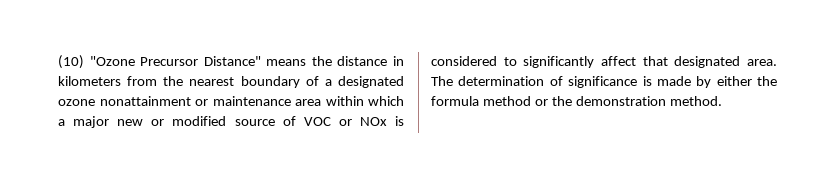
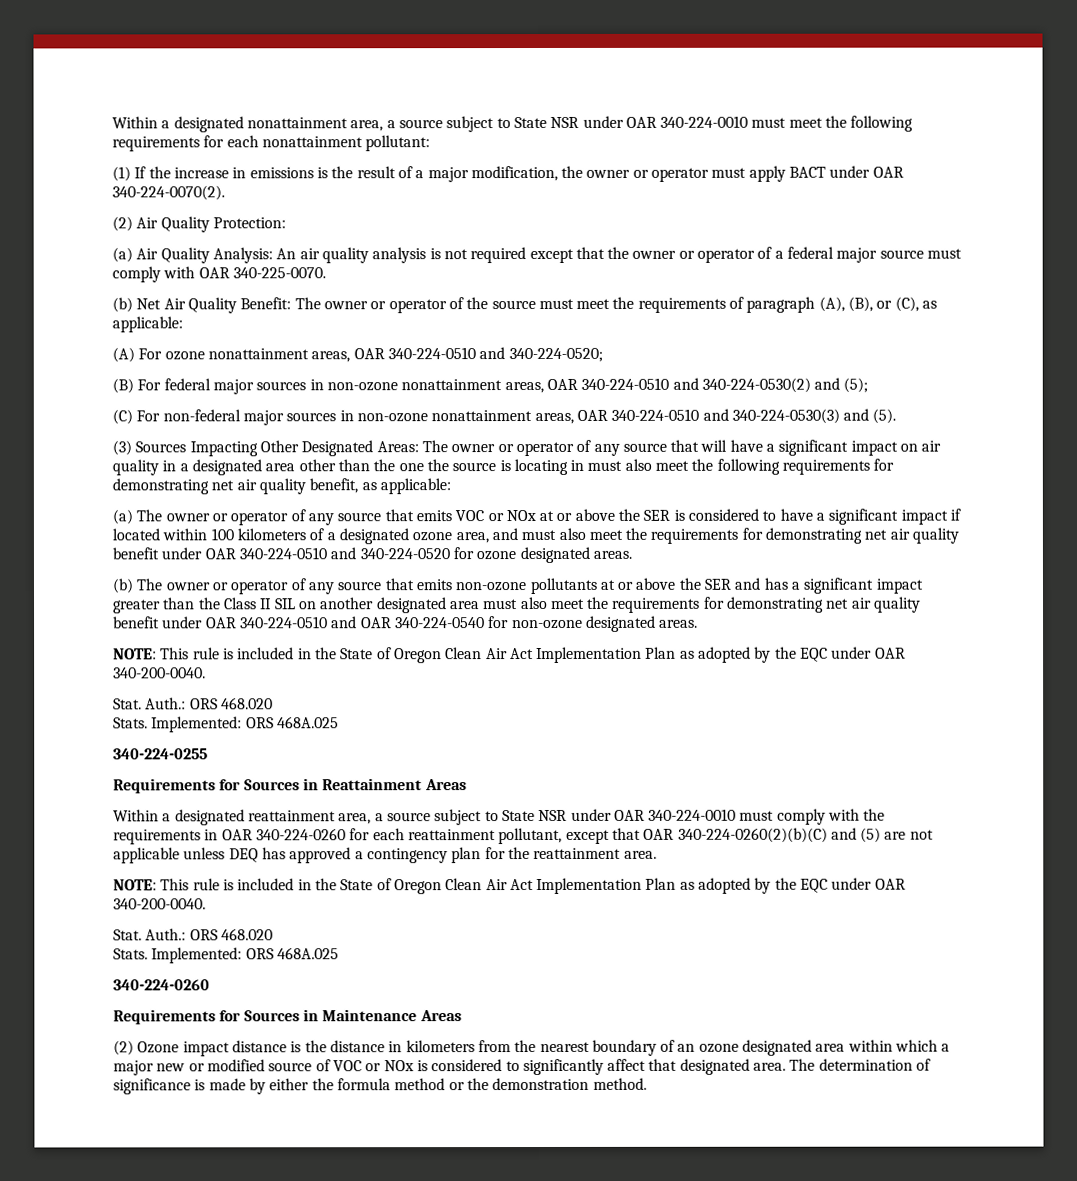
- (10) "Ozone Precursor Distance" means the distance in kilometers from the nearest boundary of a designated ozone nonattainment or maintenance area within which a major new or modified source of VOC or NOx is considered to significantly affect that designated area.
+ Within a designated nonattainment area, a source subject to State NSR under OAR 340-224-0010 must meet the following requirements for each nonattainment pollutant:
+ (1) If the increase in emissions is the result of a major modification, the owner or operator must apply BACT under OAR 340-224-0070(2).
+ (2) Air Quality Protection:
+ (a) Air Quality Analysis: An air quality analysis is not required except that the owner or operator of a federal major source must comply with OAR 340-225-0070.
+ (b) Net Air Quality Benefit: The owner or operator of the source must meet the requirements of paragraph (A), (B), or (C), as applicable:
+ (A) For ozone nonattainment areas, OAR 340-224-0510 and 340-224-0520;
+ (B) For federal major sources in non-ozone nonattainment areas, OAR 340-224-0510 and 340-224-0530(2) and (5);
+ (C) For non-federal major sources in non-ozone nonattainment areas, OAR 340-224-0510 and 340-224-0530(3) and (5).
+ (3) Sources Impacting Other Designated Areas: The owner or operator of any source that will have a significant impact on air quality in a designated area other than the one the source is locating in must also meet the following requirements for demonstrating net air quality benefit, as applicable:
+ (a) The owner or operator of any source that emits VOC or NOx at or above the SER is considered to have a significant impact if located within 100 kilometers of a designated ozone area, and must also meet the requirements for demonstrating net air quality benefit under OAR 340-224-0510 and 340-224-0520 for ozone designated areas.
+ (b) The owner or operator of any source that emits non-ozone pollutants at or above the SER and has a significant impact greater than the Class II SIL on another designated area must also meet the requirements for demonstrating net air quality benefit under OAR 340-224-0510 and OAR 340-224-0540 for non-ozone designated areas.
+ NOTE: This rule is included in the State of Oregon Clean Air Act Implementation Plan as adopted by the EQC under OAR 340-200-0040.
+ Stat. Auth.: ORS 468.020
+ Stats. Implemented: ORS 468A.025
+ 340-224-0255
+ Requirements for Sources in Reattainment Areas
+ Within a designated reattainment area, a source subject to State NSR under OAR 340-224-0010 must comply with the requirements in OAR 340-224-0260 for each reattainment pollutant, except that OAR 340-224-0260(2)(b)(C) and (5) are not applicable unless DEQ has approved a contingency plan for the reattainment area.
+ NOTE: This rule is included in the State of Oregon Clean Air Act Implementation Plan as adopted by the EQC under OAR 340-200-0040.
+ Stat. Auth.: ORS 468.020
+ Stats. Implemented: ORS 468A.025
+ 340-224-0260
+ Requirements for Sources in Maintenance Areas
+ (2) Ozone impact distance is the distance in kilometers from the nearest boundary of an ozone designated area within which a major new or modified source of VOC or NOx is considered to significantly affect that designated area.

